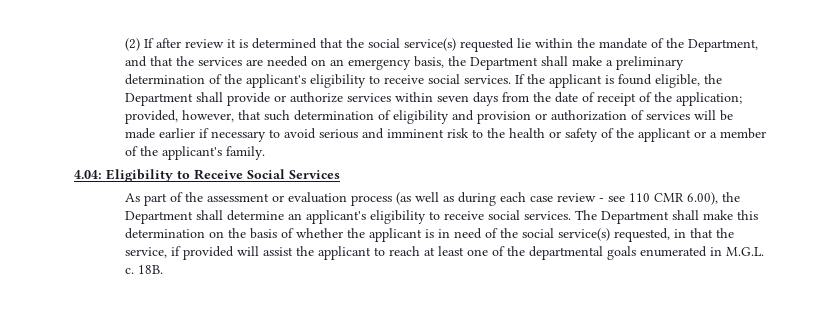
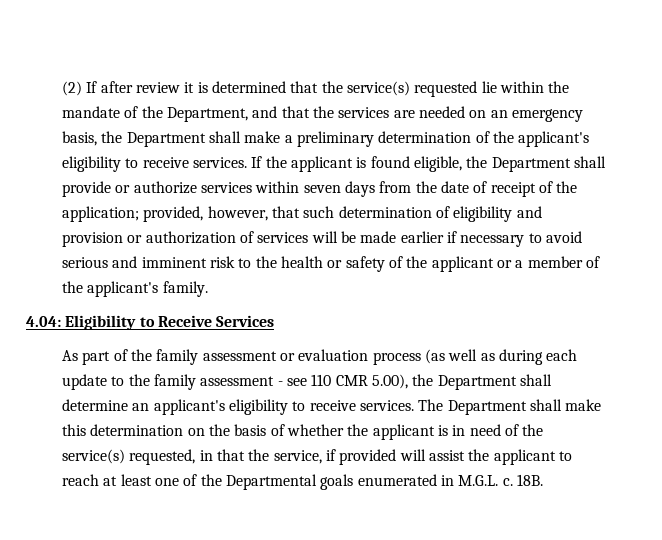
- (2) If after review it is determined that the social service(s) requested lie within the mandate of the Department, and that the services are needed on an emergency basis, the Department shall make a preliminary determination of the applicant's eligibility to receive social services.
+ (2) If after review it is determined that the service(s) requested lie within the mandate of the Department, and that the services are needed on an emergency basis, the Department shall make a preliminary determination of the applicant's eligibility to receive services.
- 4.04: Eligibility to Receive Social Services
+ 4.04: Eligibility to Receive Services
- As part of the assessment or evaluation process (as well as during each case review - see 110 CMR 6.00), the Department shall determine an applicant's eligibility to receive social services.
+ As part of the family assessment or evaluation process (as well as during each update to the family assessment - see 110 CMR 5.00), the Department shall determine an applicant's eligibility to receive services.
- The Department shall make this determination on the basis of whether the applicant is in need of the social service(s) requested, in that the service, if provided will assist the applicant to reach at least one of the departmental goals enumerated in M.G.L. c.
+ The Department shall make this determination on the basis of whether the applicant is in need of the service(s) requested, in that the service, if provided will assist the applicant to reach at least one of the Departmental goals enumerated in M.G.L. c.

